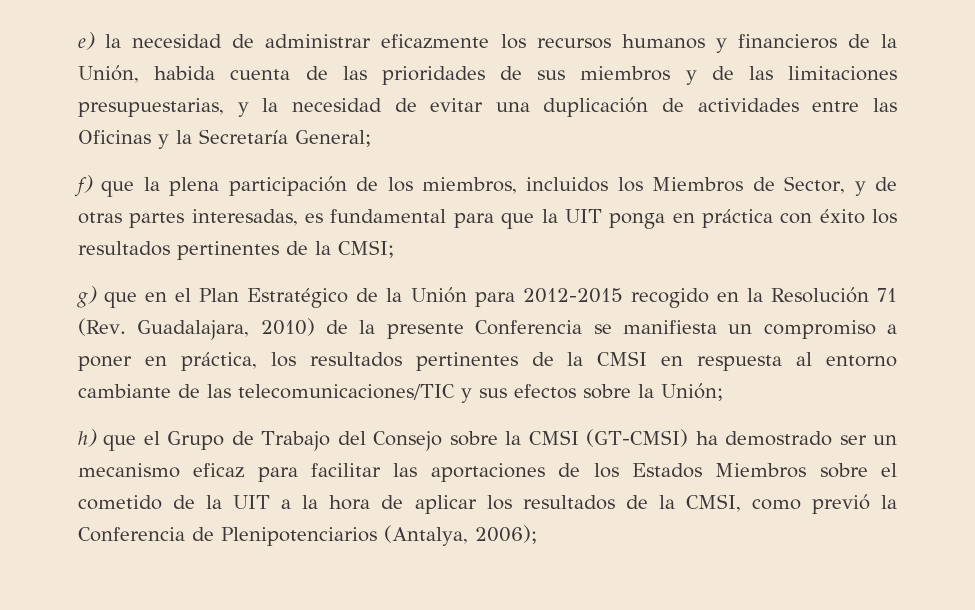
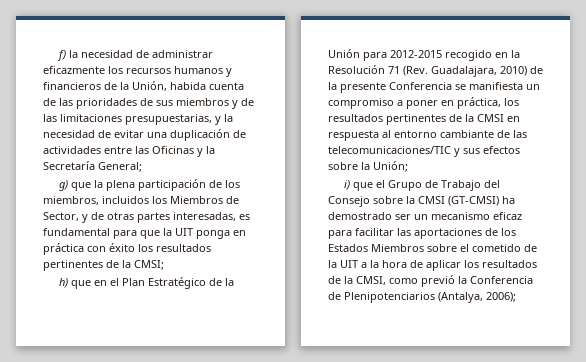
- e) la necesidad de administrar eficazmente los recursos humanos y financieros de la Unión, habida cuenta de las prioridades de sus miembros y de las limitaciones presupuestarias, y la necesidad de evitar una duplicación de actividades entre las Oficinas y la Secretaría General;
+ f) la necesidad de administrar eficazmente los recursos humanos y financieros de la Unión, habida cuenta de las prioridades de sus miembros y de las limitaciones presupuestarias, y la necesidad de evitar una duplicación de actividades entre las Oficinas y la Secretaría General;
- f) que la plena participación de los miembros, incluidos los Miembros de Sector, y de otras partes interesadas, es fundamental para que la UIT ponga en práctica con éxito los resultados pertinentes de la CMSI;
+ g) que la plena participación de los miembros, incluidos los Miembros de Sector, y de otras partes interesadas, es fundamental para que la UIT ponga en práctica con éxito los resultados pertinentes de la CMSI;
- g) que en el Plan Estratégico de la Unión para 2012-2015 recogido en la Resolución 71 (Rev. Guadalajara, 2010) de la presente Conferencia se manifiesta un compromiso a poner en práctica, los resultados pertinentes de la CMSI en respuesta al entorno cambiante de las telecomunicaciones/TIC y sus efectos sobre la Unión;
+ h) que en el Plan Estratégico de la Unión para 2012-2015 recogido en la Resolución 71 (Rev. Guadalajara, 2010) de la presente Conferencia se manifiesta un compromiso a poner en práctica, los resultados pertinentes de la CMSI en respuesta al entorno cambiante de las telecomunicaciones/TIC y sus efectos sobre la Unión;
- h) que el Grupo de Trabajo del Consejo sobre la CMSI (GT-CMSI) ha demostrado ser un mecanismo eficaz para facilitar las aportaciones de los Estados Miembros sobre el cometido de la UIT a la hora de aplicar los resultados de la CMSI, como previó la Conferencia de Plenipotenciarios (Antalya, 2006);
+ i) que el Grupo de Trabajo del Consejo sobre la CMSI (GT-CMSI) ha demostrado ser un mecanismo eficaz para facilitar las aportaciones de los Estados Miembros sobre el cometido de la UIT a la hora de aplicar los resultados de la CMSI, como previó la Conferencia de Plenipotenciarios (Antalya, 2006);

